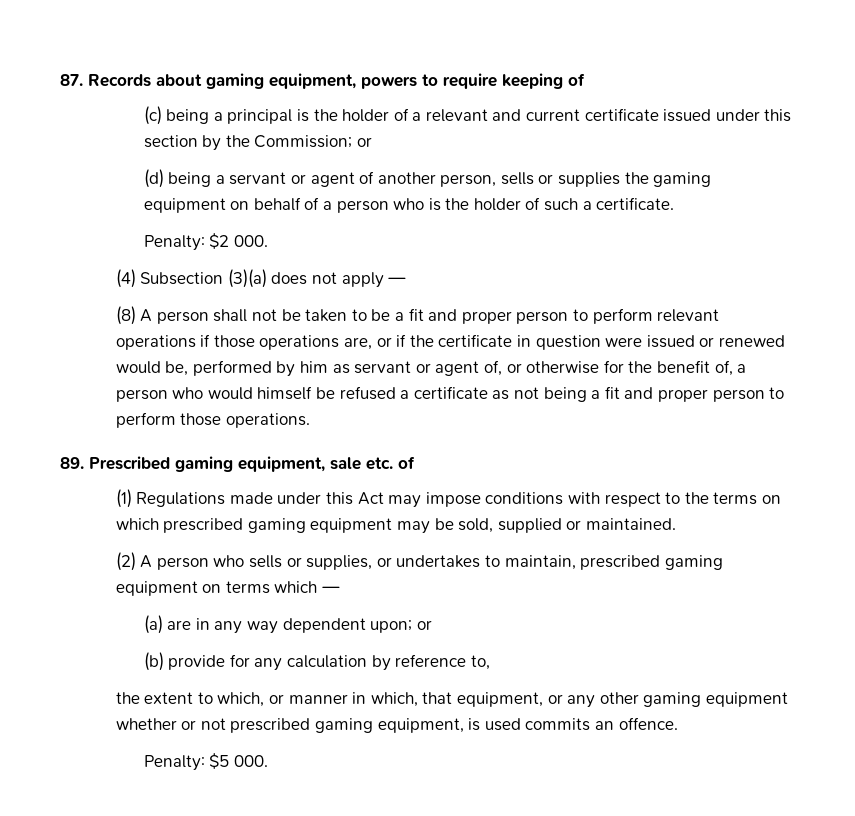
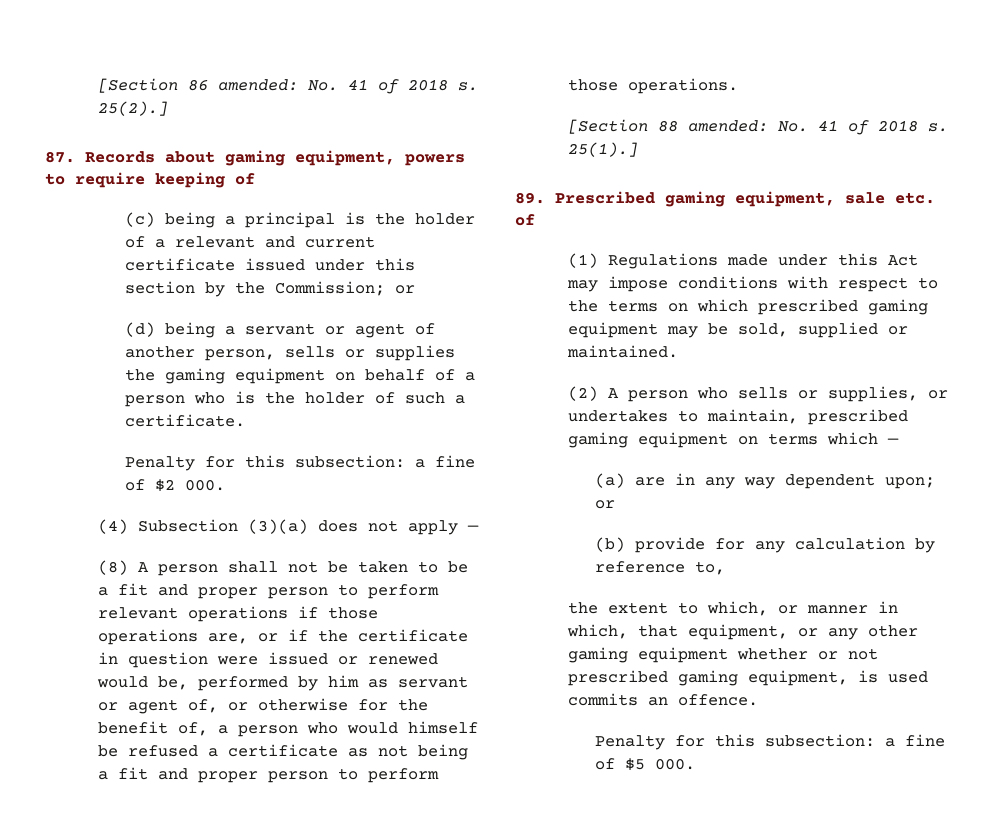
+ [Section 86 amended: No. 41 of 2018 s. 25(2).]
- Penalty: $2 000.
+ Penalty for this subsection: a fine of $2 000.
+ [Section 88 amended: No. 41 of 2018 s. 25(1).]
- Penalty: $5 000.
+ Penalty for this subsection: a fine of $5 000.

